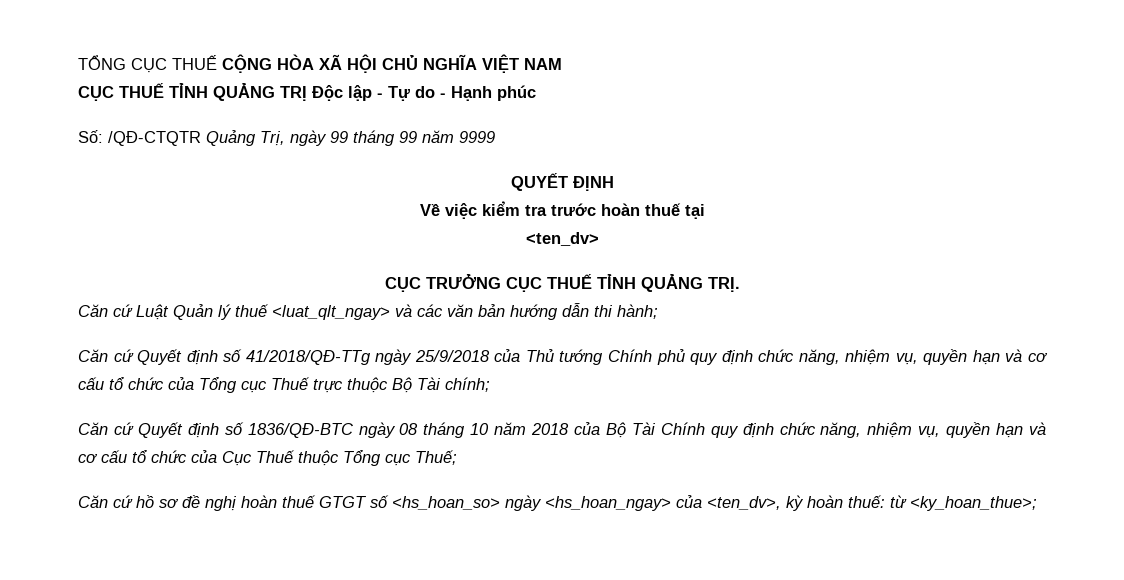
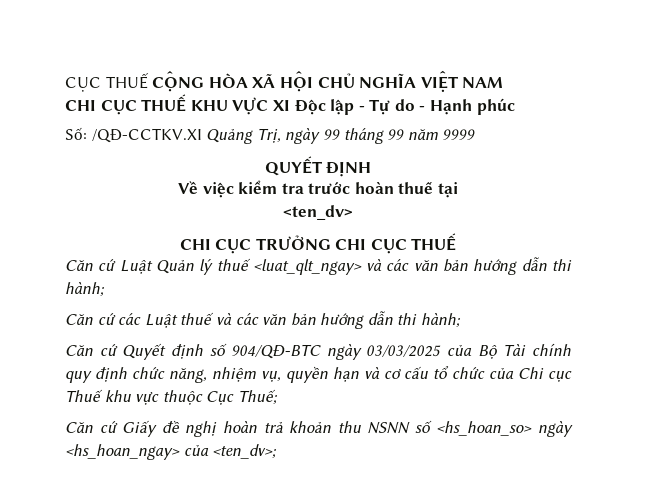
- TỔNG CỤC THUẾ CỘNG HÒA XÃ HỘI CHỦ NGHĨA VIỆT NAM
+ CỤC THUẾ CỘNG HÒA XÃ HỘI CHỦ NGHĨA VIỆT NAM
- CỤC THUẾ TỈNH QUẢNG TRỊ Độc lập - Tự do - Hạnh phúc
+ CHI CỤC THUẾ KHU VỰC XI Độc lập - Tự do - Hạnh phúc
- Số: /QĐ-CTQTR Quảng Trị, ngày 99 tháng 99 năm 9999
+ Số: /QĐ-CCTKV.XI Quảng Trị, ngày 99 tháng 99 năm 9999
- CỤC TRƯỞNG CỤC THUẾ TỈNH QUẢNG TRỊ.
+ CHI CỤC TRƯỞNG CHI CỤC THUẾ
- Căn cứ Quyết định số 41/2018/QĐ-TTg ngày 25/9/2018 của Thủ tướng Chính phủ quy định chức năng, nhiệm vụ, quyền hạn và cơ cấu tổ chức của Tổng cục Thuế trực thuộc Bộ Tài chính;
- Căn cứ Quyết định số 1836/QĐ-BTC ngày 08 tháng 10 năm 2018 của Bộ Tài Chính quy định chức năng, nhiệm vụ, quyền hạn và cơ cấu tổ chức của Cục Thuế thuộc Tổng cục Thuế;
+ Căn cứ các Luật thuế và các văn bản hướng dẫn thi hành;
+ Căn cứ Quyết định số 904/QĐ-BTC ngày 03/03/2025 của Bộ Tài chính quy định chức năng, nhiệm vụ, quyền hạn và cơ cấu tổ chức của Chi cục Thuế khu vực thuộc Cục Thuế;
- Căn cứ hồ sơ đề nghị hoàn thuế GTGT số <hs_hoan_so> ngày <hs_hoan_ngay> của <ten_dv>, kỳ hoàn thuế: từ <ky_hoan_thue>;
+ Căn cứ Giấy đề nghị hoàn trả khoản thu NSNN số <hs_hoan_so> ngày <hs_hoan_ngay> của <ten_dv>;

